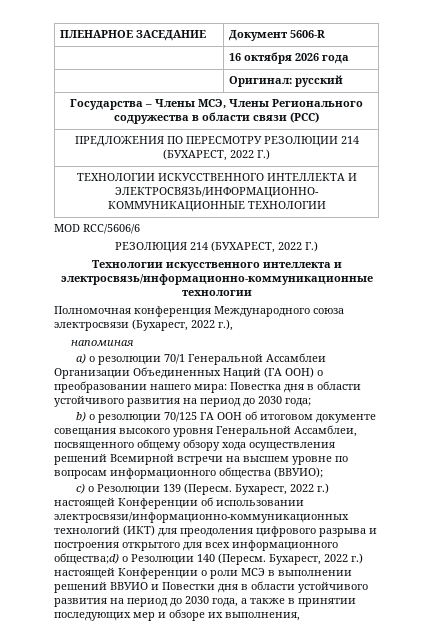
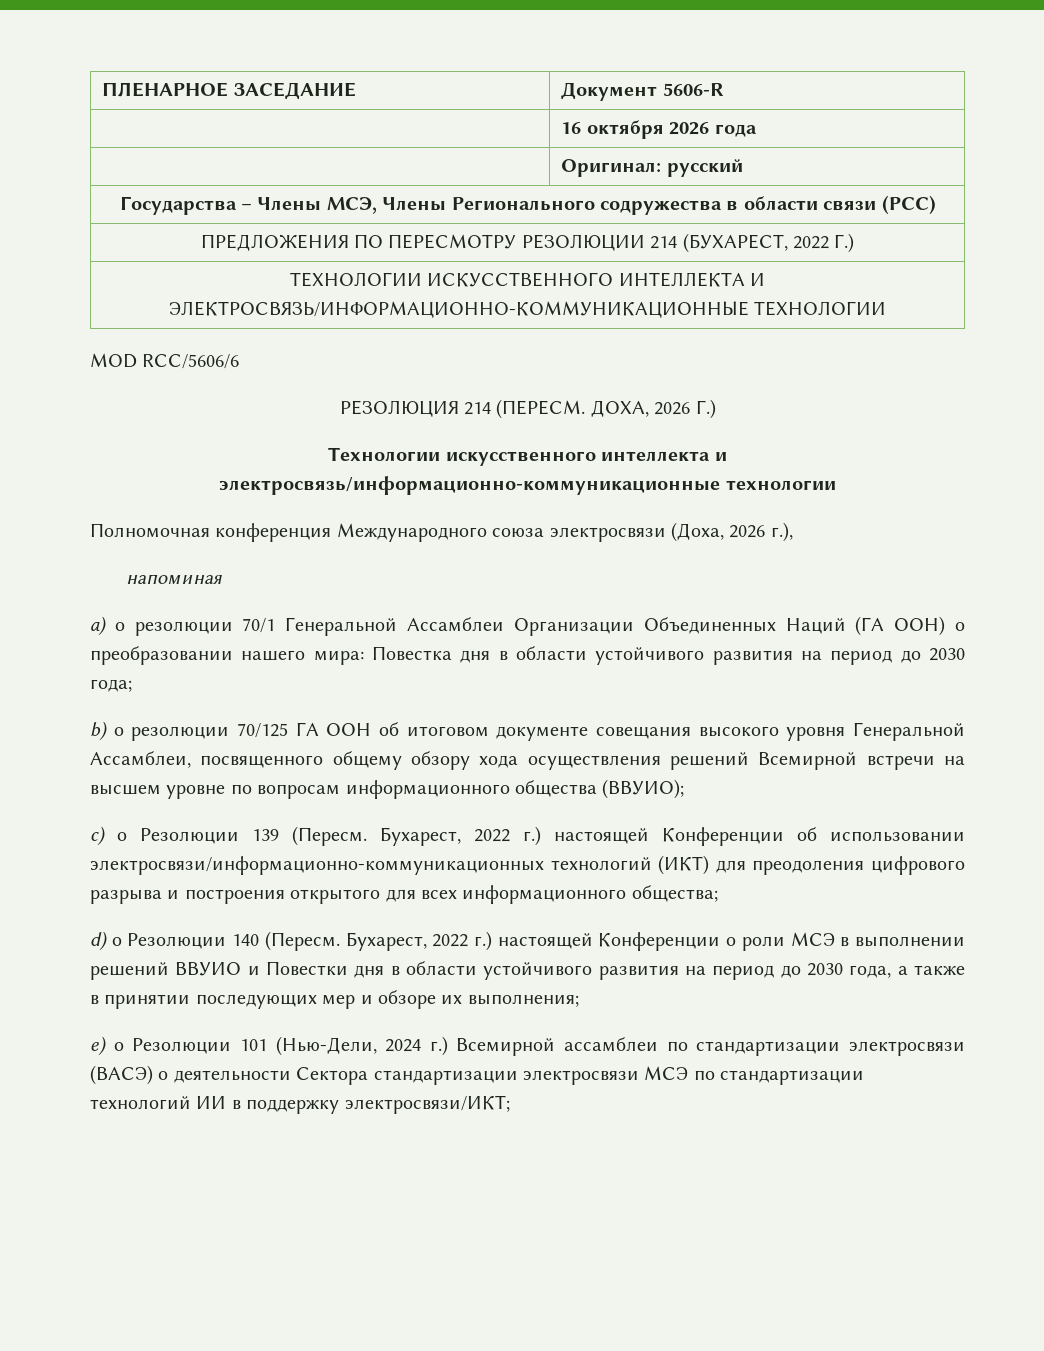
- РЕЗОЛЮЦИЯ 214 (БУХАРЕСТ, 2022 Г.)
+ РЕЗОЛЮЦИЯ 214 (ПЕРЕСМ. ДОХА, 2026 Г.)
- Полномочная конференция Международного союза электросвязи (Бухарест, 2022 г.),
+ Полномочная конференция Международного союза электросвязи (Доха, 2026 г.),
- Бухарест, 2022 г.) настоящей Конференции об использовании электросвязи/информационно-коммуникационных технологий (ИКТ) для преодоления цифрового разрыва и построения открытого для всех информационного общества;d) о Резолюции 140 (Пересм.
+ Бухарест, 2022 г.) настоящей Конференции об использовании электросвязи/информационно-коммуникационных технологий (ИКТ) для преодоления цифрового разрыва и построения открытого для всех информационного общества;
+ d) о Резолюции 140 (Пересм.
- Бухарест, 2022 г.) настоящей Конференции о роли МСЭ в выполнении решений ВВУИО и Повестки дня в области устойчивого развития на период до 2030 года, а также в принятии последующих мер и обзоре их выполнения,
+ Бухарест, 2022 г.) настоящей Конференции о роли МСЭ в выполнении решений ВВУИО и Повестки дня в области устойчивого развития на период до 2030 года, а также в принятии последующих мер и обзоре их выполнения;
+ e) о Резолюции 101 (Нью-Дели, 2024 г.) Всемирной ассамблеи по стандартизации электросвязи (ВАСЭ) о деятельности Сектора стандартизации электросвязи МСЭ по стандартизации технологий ИИ в поддержку электросвязи/ИКТ;

